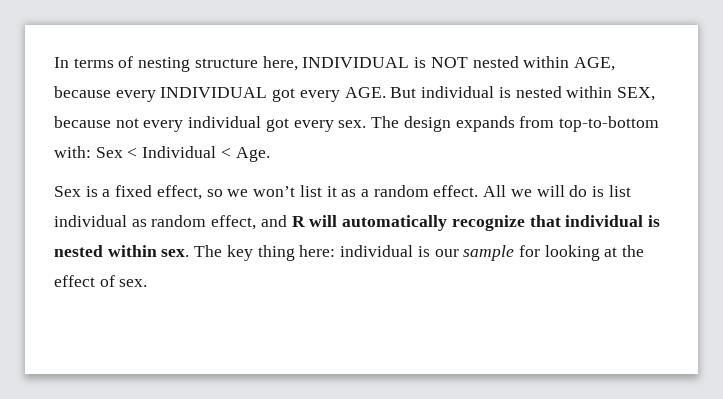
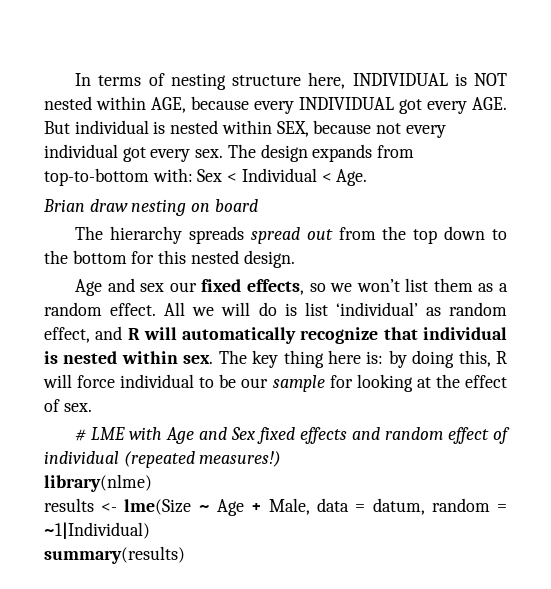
- Sex is a fixed effect, so we won’t list it as a random effect.
+ Brian draw nesting on board
+ The hierarchy spreads spread out from the top down to the bottom for this nested design.
+ Age and sex our fixed effects, so we won’t list them as a random effect.
- All we will do is list individual as random effect, and R will automatically recognize that individual is nested within sex.
+ All we will do is list ‘individual’ as random effect, and R will automatically recognize that individual is nested within sex.
- The key thing here: individual is our sample for looking at the effect of sex.
+ The key thing here is: by doing this, R will force individual to be our sample for looking at the effect of sex.
+ # LME with Age and Sex fixed effects and random effect of individual (repeated measures!)
+ library(nlme)
+ results <- lme(Size ~ Age + Male, data = datum, random = ~1|Individual)
+ summary(results)

